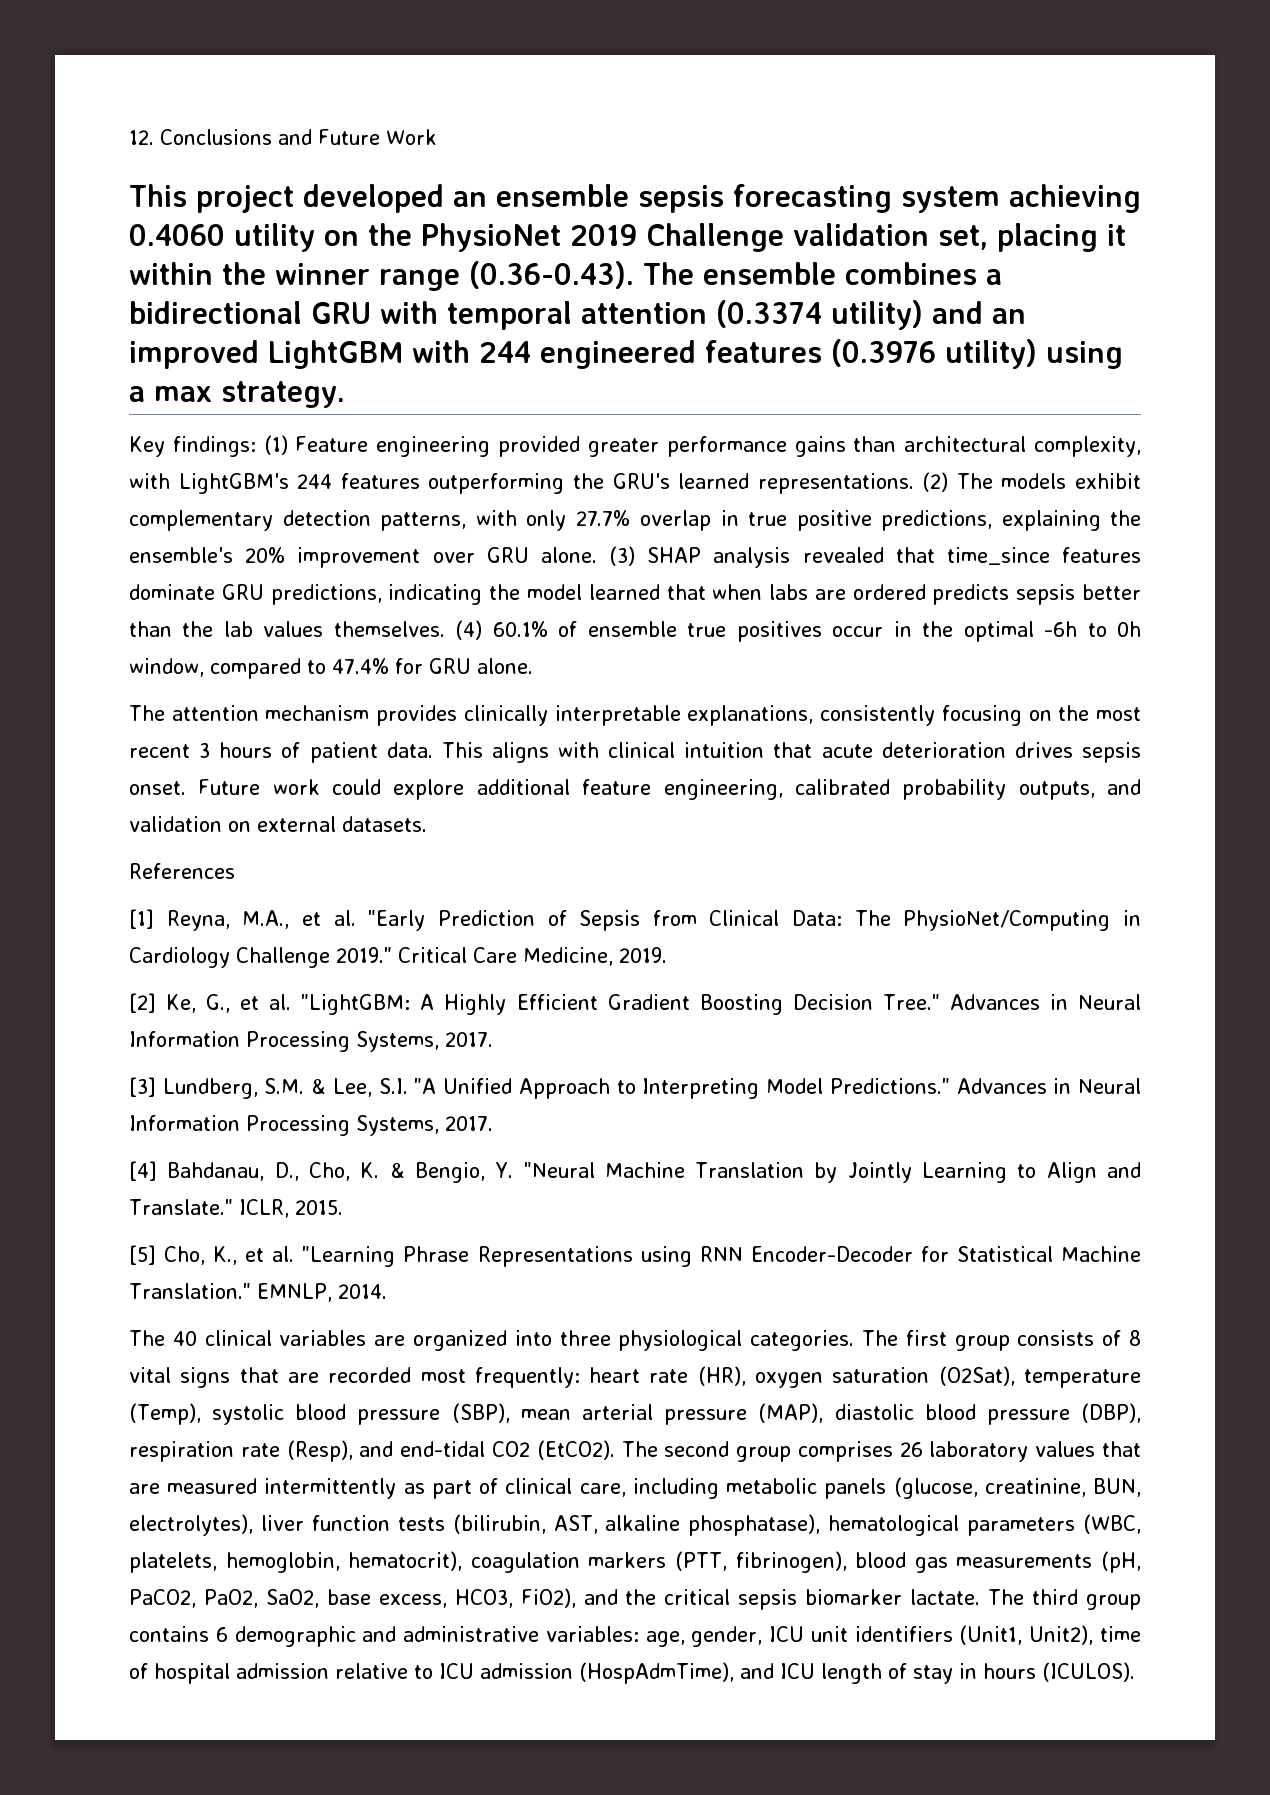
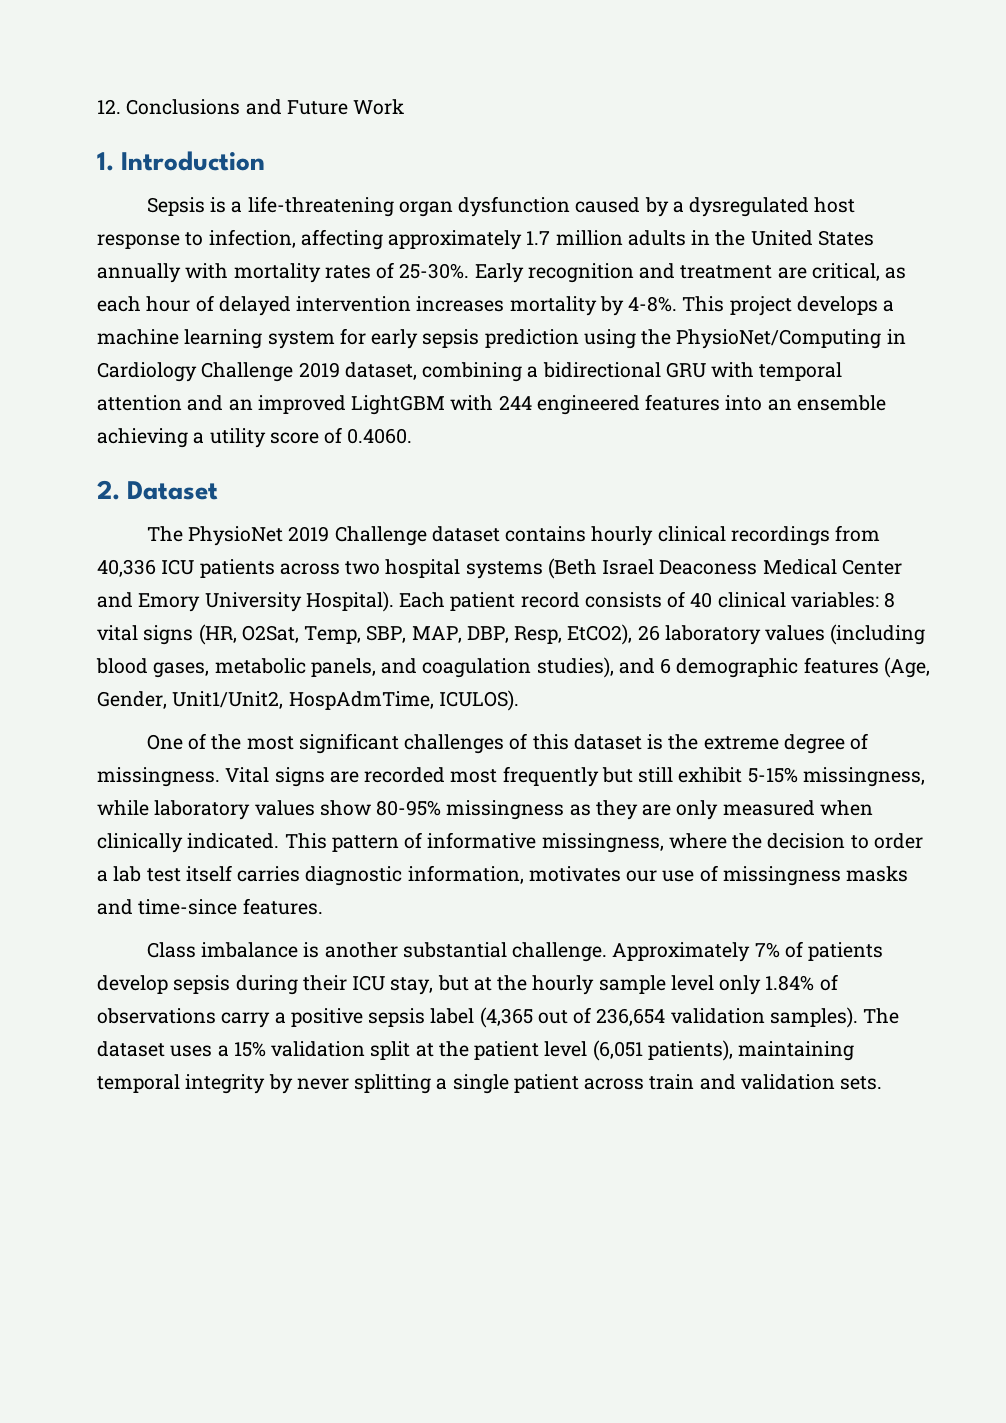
- This project developed an ensemble sepsis forecasting system achieving 0.4060 utility on the PhysioNet 2019 Challenge validation set, placing it within the winner range (0.36-0.43). The ensemble combines a bidirectional GRU with temporal attention (0.3374 utility) and an improved LightGBM with 244 engineered features (0.3976 utility) using a max strategy.
- Key findings: (1) Feature engineering provided greater performance gains than architectural complexity, with LightGBM's 244 features outperforming the GRU's learned representations. (2) The models exhibit complementary detection patterns, with only 27.7% overlap in true positive predictions, explaining the ensemble's 20% improvement over GRU alone. (3) SHAP analysis revealed that time_since features dominate GRU predictions, indicating the model learned that when labs are ordered predicts sepsis better than the lab values themselves. (4) 60.1% of ensemble true positives occur in the optimal -6h to 0h window, compared to 47.4% for GRU alone.
- The attention mechanism provides clinically interpretable explanations, consistently focusing on the most recent 3 hours of patient data. This aligns with clinical intuition that acute deterioration drives sepsis onset. Future work could explore additional feature engineering, calibrated probability outputs, and validation on external datasets.
- References
- [1] Reyna, M.A., et al. "Early Prediction of Sepsis from Clinical Data: The PhysioNet/Computing in Cardiology Challenge 2019." Critical Care Medicine, 2019.
- [2] Ke, G., et al. "LightGBM: A Highly Efficient Gradient Boosting Decision Tree." Advances in Neural Information Processing Systems, 2017.
- [3] Lundberg, S.M. & Lee, S.I. "A Unified Approach to Interpreting Model Predictions." Advances in Neural Information Processing Systems, 2017.
- [4] Bahdanau, D., Cho, K. & Bengio, Y. "Neural Machine Translation by Jointly Learning to Align and Translate." ICLR, 2015.
- [5] Cho, K., et al. "Learning Phrase Representations using RNN Encoder-Decoder for Statistical Machine Translation." EMNLP, 2014.
- The 40 clinical variables are organized into three physiological categories. The first group consists of 8 vital signs that are recorded most frequently: heart rate (HR), oxygen saturation (O2Sat), temperature (Temp), systolic blood pressure (SBP), mean arterial pressure (MAP), diastolic blood pressure (DBP), respiration rate (Resp), and end-tidal CO2 (EtCO2). The second group comprises 26 laboratory values that are measured intermittently as part of clinical care, including metabolic panels (glucose, creatinine, BUN, electrolytes), liver function tests (bilirubin, AST, alkaline phosphatase), hematological parameters (WBC, platelets, hemoglobin, hematocrit), coagulation markers (PTT, fibrinogen), blood gas measurements (pH, PaCO2, PaO2, SaO2, base excess, HCO3, FiO2), and the critical sepsis biomarker lactate. The third group contains 6 demographic and administrative variables: age, gender, ICU unit identifiers (Unit1, Unit2), time of hospital admission relative to ICU admission (HospAdmTime), and ICU length of stay in hours (ICULOS).
+ 1. Introduction
+ Sepsis is a life-threatening organ dysfunction caused by a dysregulated host response to infection, affecting approximately 1.7 million adults in the United States annually with mortality rates of 25-30%. Early recognition and treatment are critical, as each hour of delayed intervention increases mortality by 4-8%. This project develops a machine learning system for early sepsis prediction using the PhysioNet/Computing in Cardiology Challenge 2019 dataset, combining a bidirectional GRU with temporal attention and an improved LightGBM with 244 engineered features into an ensemble achieving a utility score of 0.4060.
+ 2. Dataset
+ The PhysioNet 2019 Challenge dataset contains hourly clinical recordings from 40,336 ICU patients across two hospital systems (Beth Israel Deaconess Medical Center and Emory University Hospital). Each patient record consists of 40 clinical variables: 8 vital signs (HR, O2Sat, Temp, SBP, MAP, DBP, Resp, EtCO2), 26 laboratory values (including blood gases, metabolic panels, and coagulation studies), and 6 demographic features (Age, Gender, Unit1/Unit2, HospAdmTime, ICULOS).
+ One of the most significant challenges of this dataset is the extreme degree of missingness. Vital signs are recorded most frequently but still exhibit 5-15% missingness, while laboratory values show 80-95% missingness as they are only measured when clinically indicated. This pattern of informative missingness, where the decision to order a lab test itself carries diagnostic information, motivates our use of missingness masks and time-since features.
+ Class imbalance is another substantial challenge. Approximately 7% of patients develop sepsis during their ICU stay, but at the hourly sample level only 1.84% of observations carry a positive sepsis label (4,365 out of 236,654 validation samples). The dataset uses a 15% validation split at the patient level (6,051 patients), maintaining temporal integrity by never splitting a single patient across train and validation sets.

